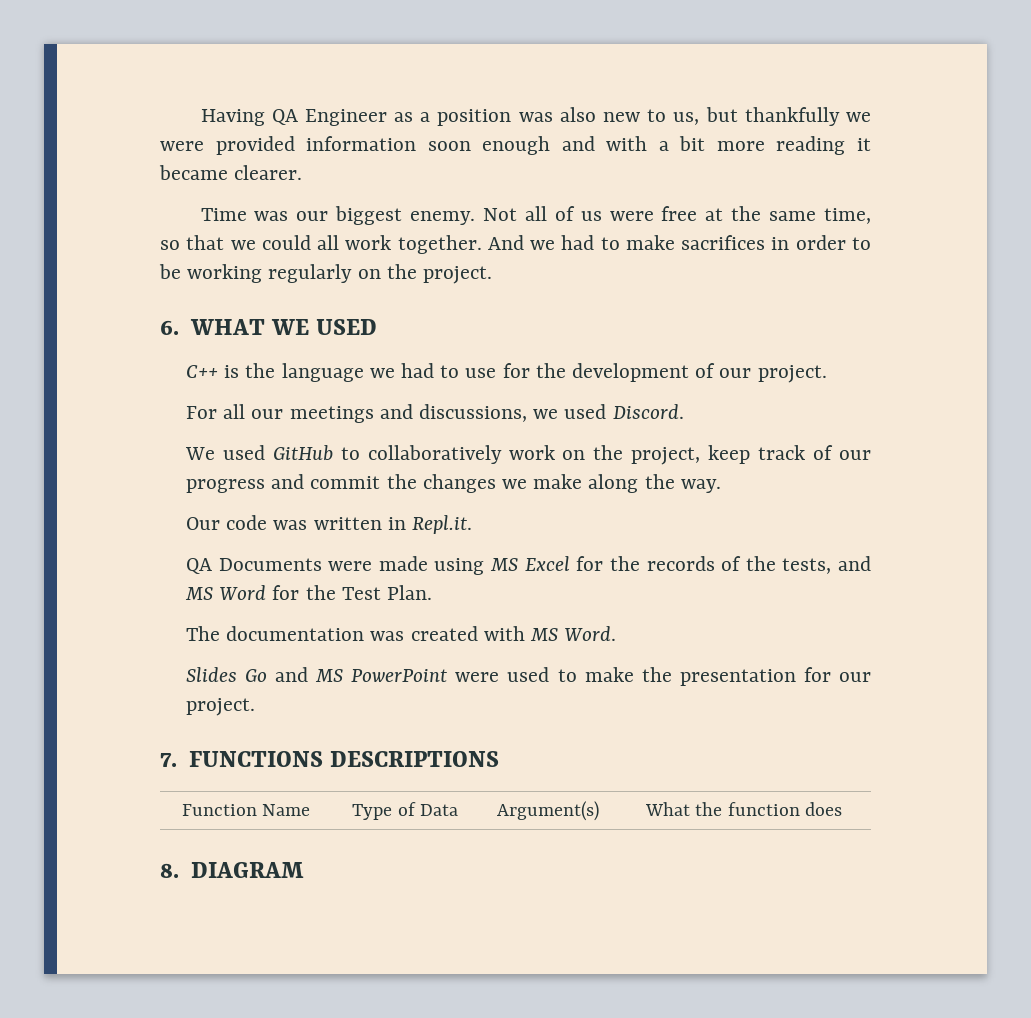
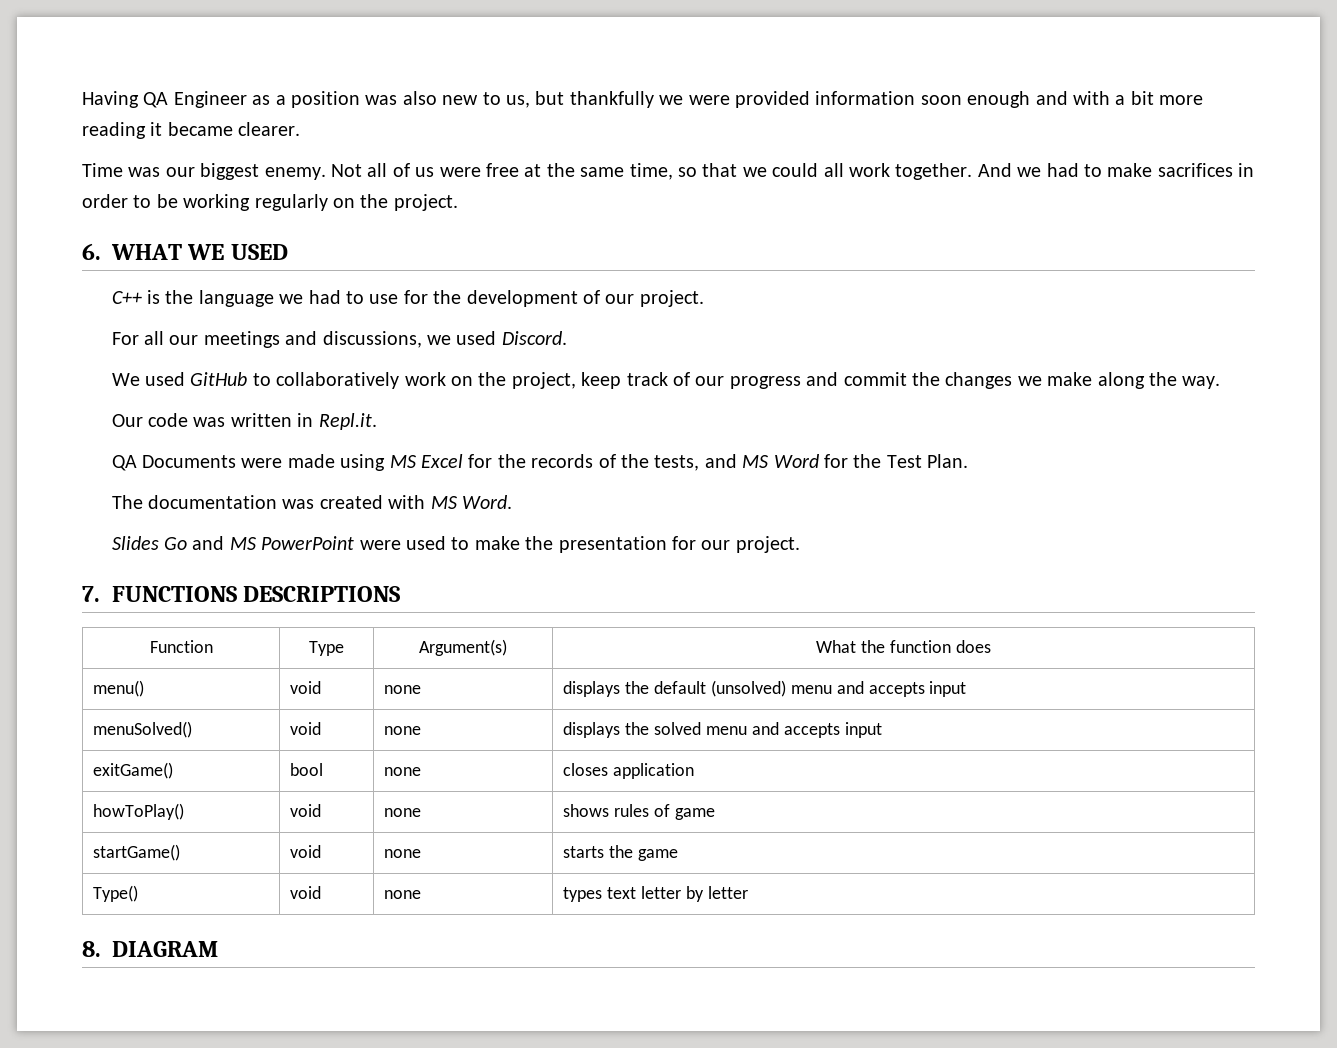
- Function Name | Type of Data | Argument(s) | What the function does
+ Function | Type | Argument(s) | What the function does
+ menu() | void | none | displays the default (unsolved) menu and accepts input
+ menuSolved() | void | none | displays the solved menu and accepts input
+ exitGame() | bool | none | closes application
+ howToPlay() | void | none | shows rules of game
+ startGame() | void | none | starts the game
+ Type() | void | none | types text letter by letter

